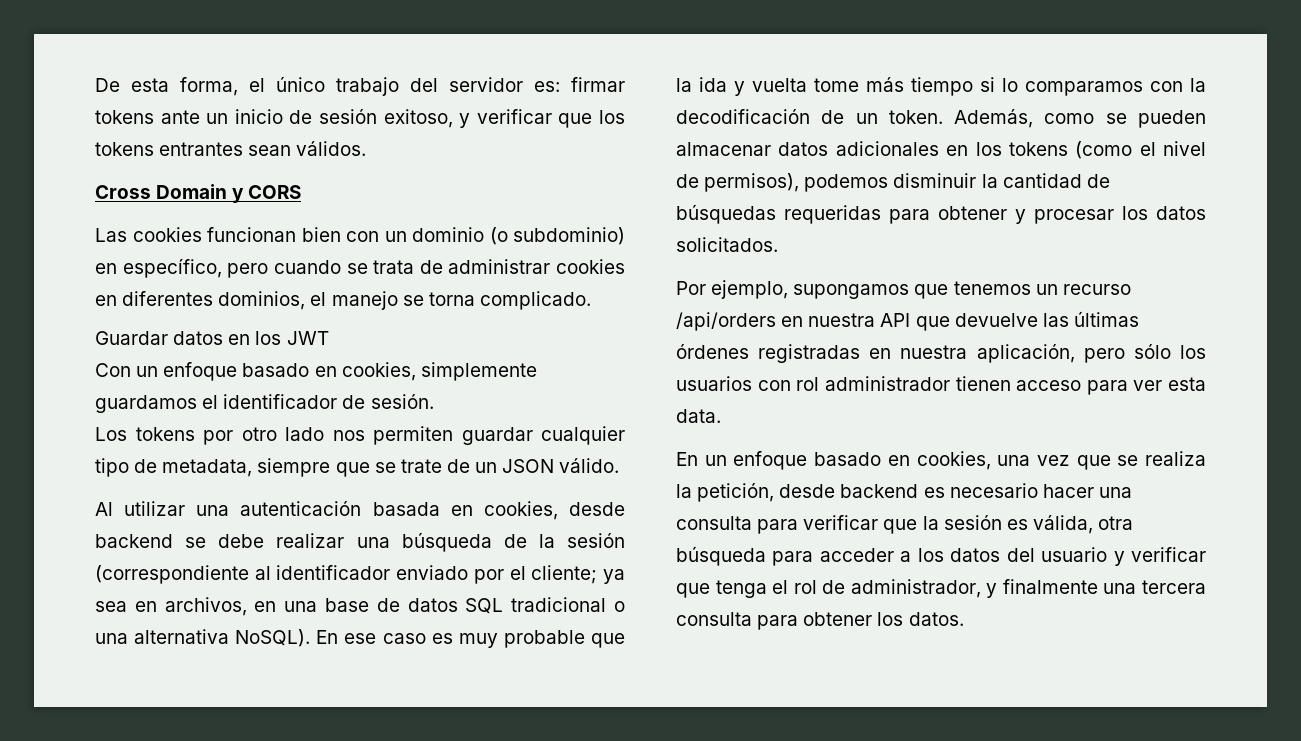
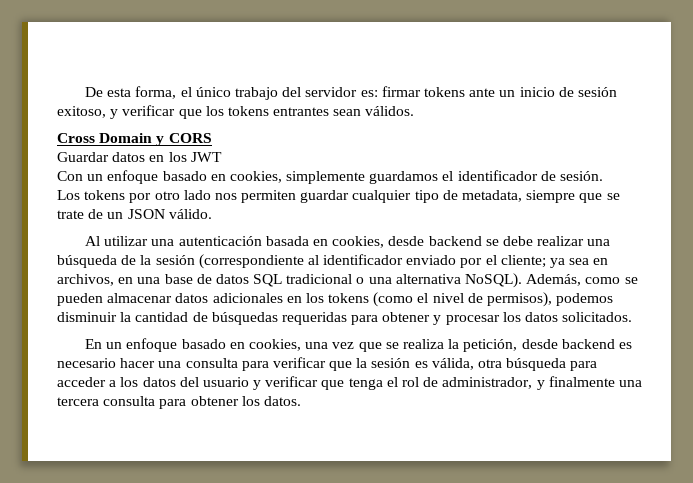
- Las cookies funcionan bien con un dominio (o subdominio) en específico, pero cuando se trata de administrar cookies en diferentes dominios, el manejo se torna complicado.
- En ese caso es muy probable que la ida y vuelta tome más tiempo si lo comparamos con la decodificación de un token.
- Por ejemplo, supongamos que tenemos un recurso /api/orders en nuestra API que devuelve las últimas órdenes registradas en nuestra aplicación, pero sólo los usuarios con rol administrador tienen acceso para ver esta data.

